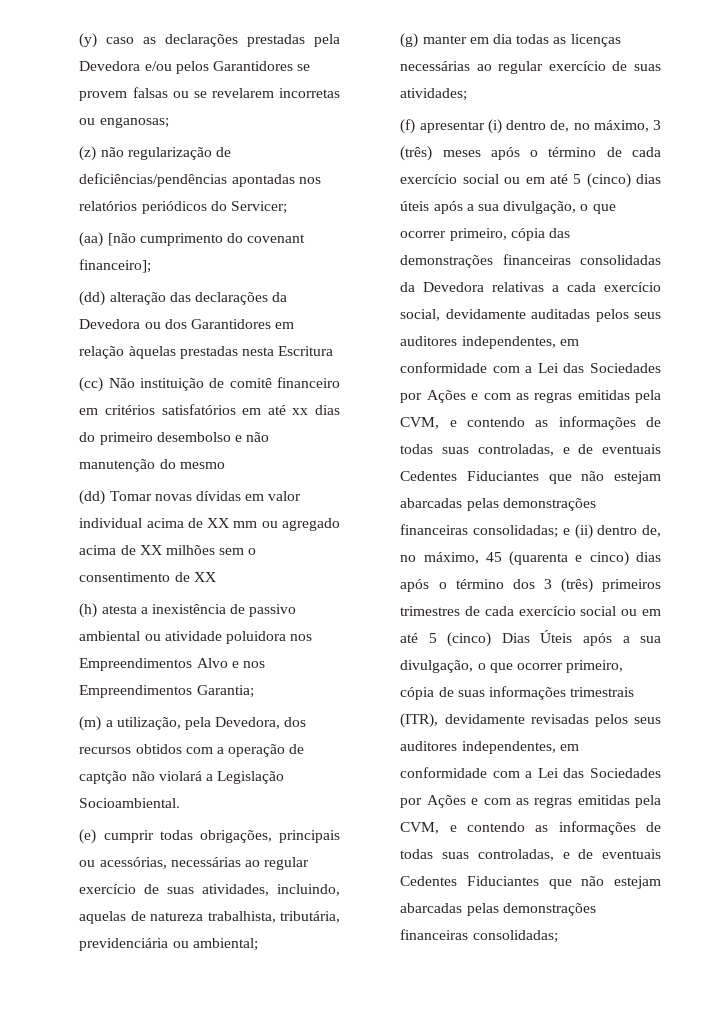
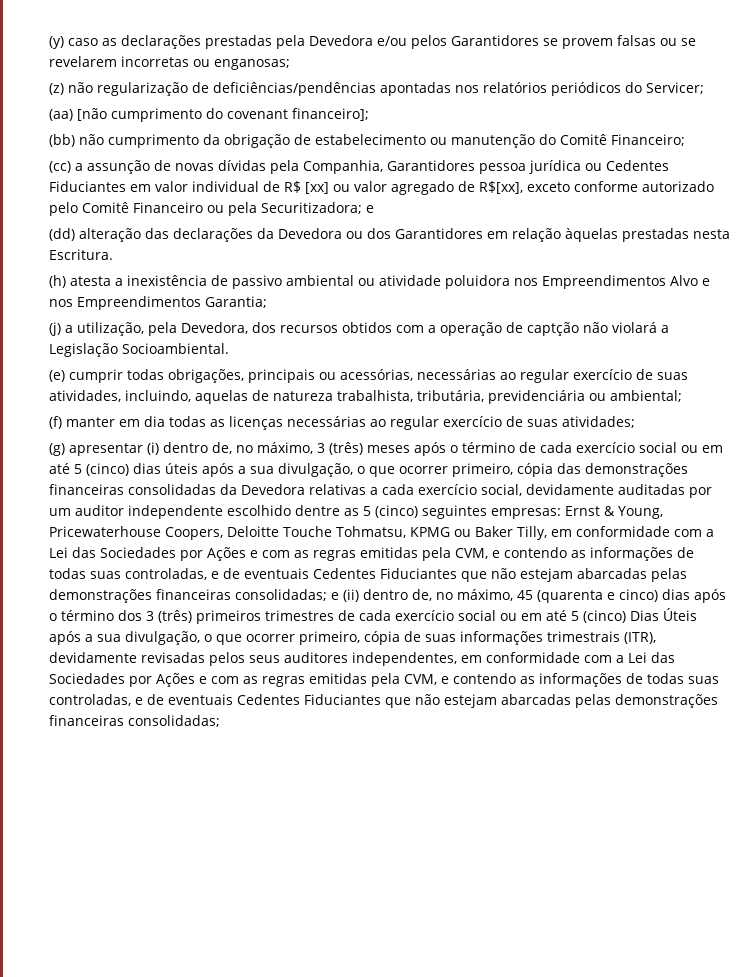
+ (bb) não cumprimento da obrigação de estabelecimento ou manutenção do Comitê Financeiro;
+ (cc) a assunção de novas dívidas pela Companhia, Garantidores pessoa jurídica ou Cedentes Fiduciantes em valor individual de R$ [xx] ou valor agregado de R$[xx], exceto conforme autorizado pelo Comitê Financeiro ou pela Securitizadora; e
- (dd) alteração das declarações da Devedora ou dos Garantidores em relação àquelas prestadas nesta Escritura
- (cc) Não instituição de comitê financeiro em critérios satisfatórios em até xx dias do primeiro desembolso e não manutenção do mesmo
- (dd) Tomar novas dívidas em valor individual acima de XX mm ou agregado acima de XX milhões sem o consentimento de XX
+ (dd) alteração das declarações da Devedora ou dos Garantidores em relação àquelas prestadas nesta Escritura.
- (m) a utilização, pela Devedora, dos recursos obtidos com a operação de captção não violará a Legislação Socioambiental.
+ (j) a utilização, pela Devedora, dos recursos obtidos com a operação de captção não violará a Legislação Socioambiental.
- (g) manter em dia todas as licenças necessárias ao regular exercício de suas atividades;
+ (f) manter em dia todas as licenças necessárias ao regular exercício de suas atividades;
- (f) apresentar (i) dentro de, no máximo, 3 (três) meses após o término de cada exercício social ou em até 5 (cinco) dias úteis após a sua divulgação, o que ocorrer primeiro, cópia das demonstrações financeiras consolidadas da Devedora relativas a cada exercício social, devidamente auditadas pelos seus auditores independentes, em conformidade com a Lei das Sociedades por Ações e com as regras emitidas pela CVM, e contendo as informações de todas suas controladas, e de eventuais Cedentes Fiduciantes que não estejam abarcadas pelas demonstrações financeiras consolidadas;
+ (g) apresentar (i) dentro de, no máximo, 3 (três) meses após o término de cada exercício social ou em até 5 (cinco) dias úteis após a sua divulgação, o que ocorrer primeiro, cópia das demonstrações financeiras consolidadas da Devedora relativas a cada exercício social, devidamente auditadas por um auditor independente escolhido dentre as 5 (cinco) seguintes empresas: Ernst & Young, Pricewaterhouse Coopers, Deloitte Touche Tohmatsu, KPMG ou Baker Tilly, em conformidade com a Lei das Sociedades por Ações e com as regras emitidas pela CVM, e contendo as informações de todas suas controladas, e de eventuais Cedentes Fiduciantes que não estejam abarcadas pelas demonstrações financeiras consolidadas;

